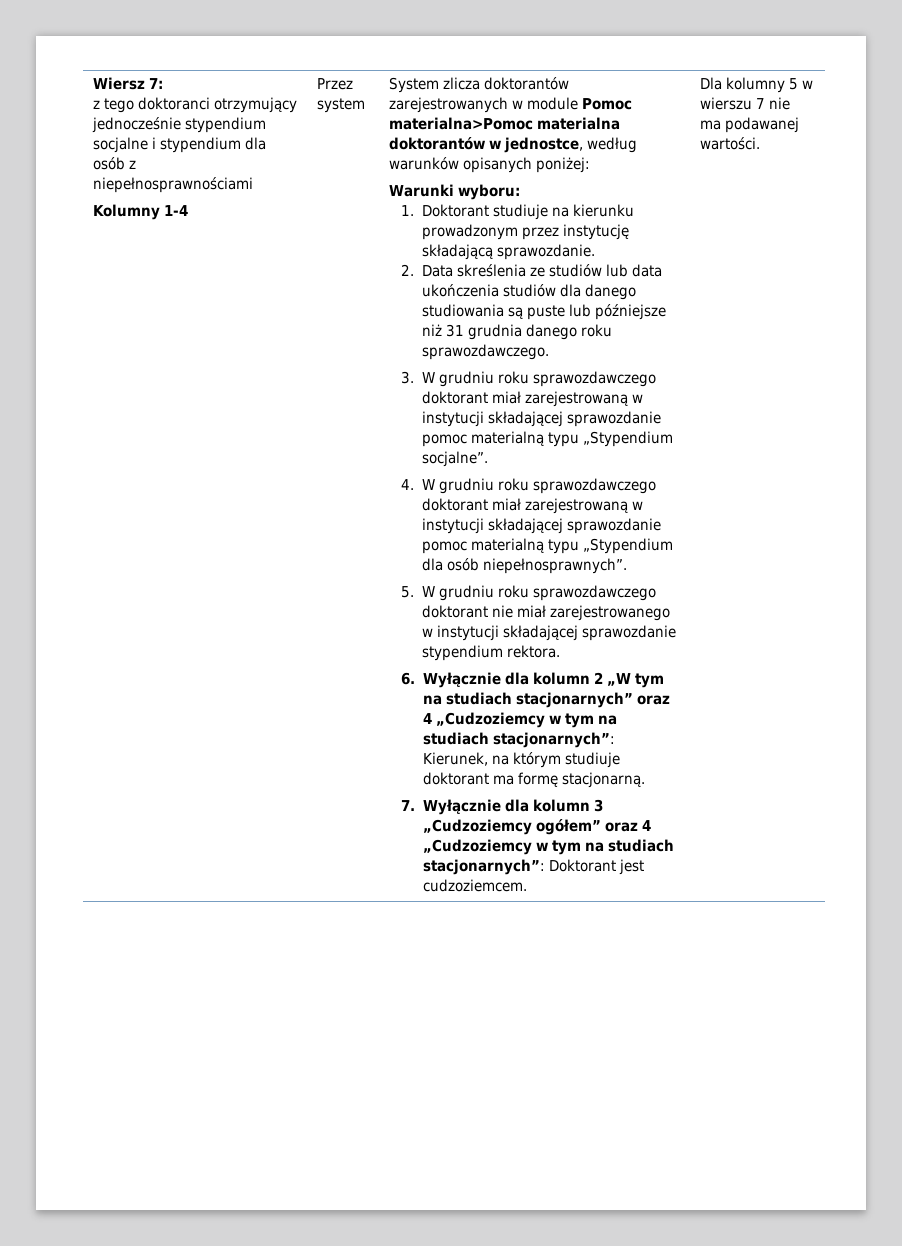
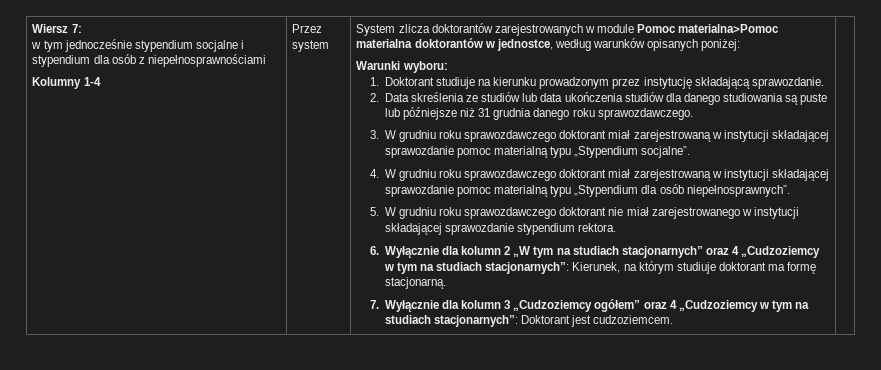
- z tego doktoranci otrzymujący jednocześnie stypendium socjalne i stypendium dla osób z niepełnosprawnościami
+ w tym jednocześnie stypendium socjalne i stypendium dla osób z niepełnosprawnościami
- Dla kolumny 5 w wierszu 7 nie ma podawanej wartości.

